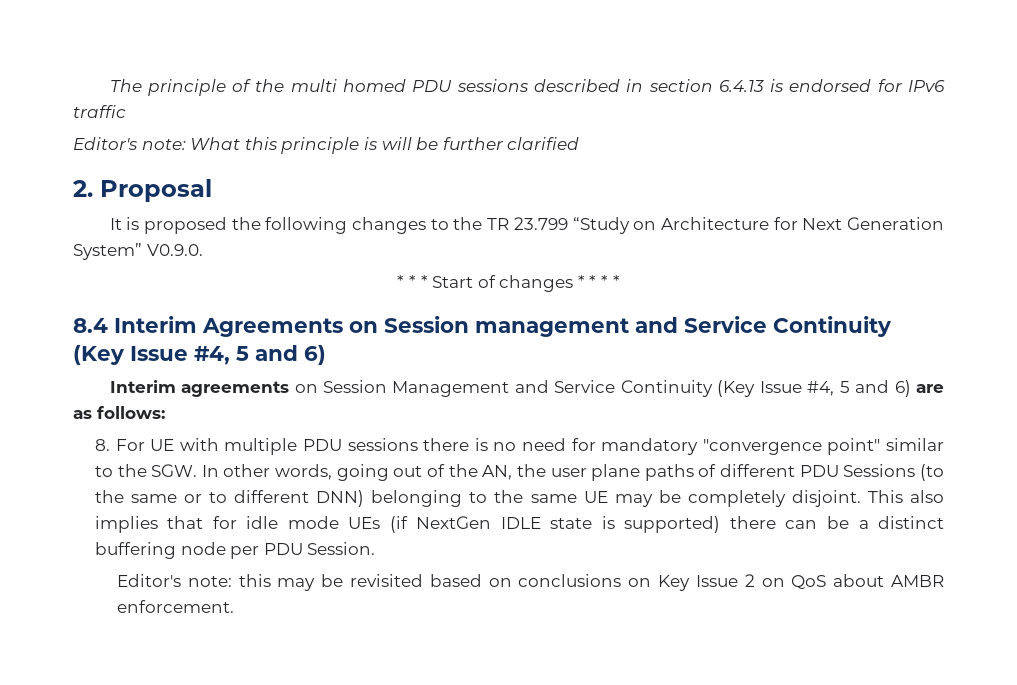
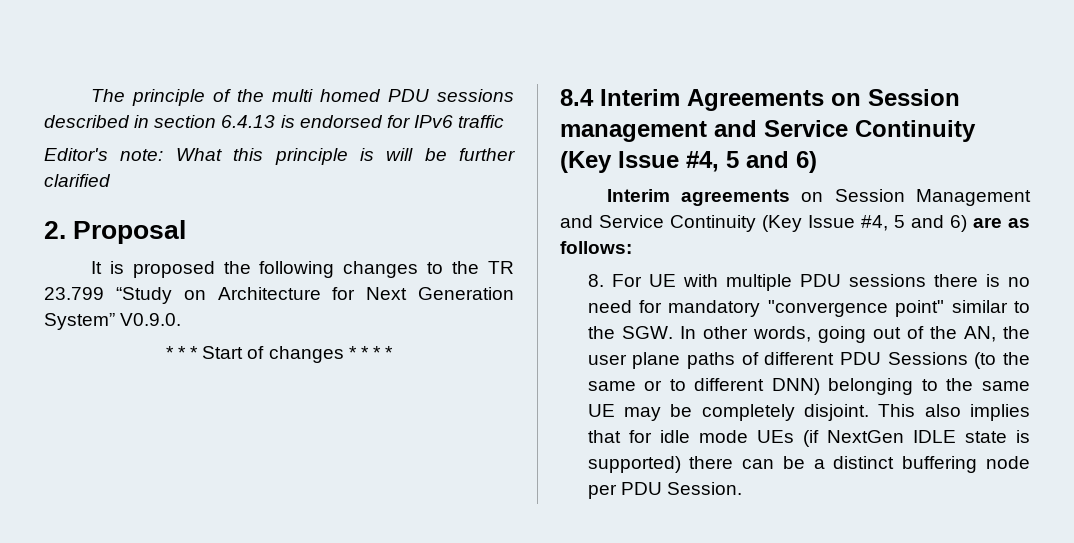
- Editor's note: this may be revisited based on conclusions on Key Issue 2 on QoS about AMBR enforcement.

